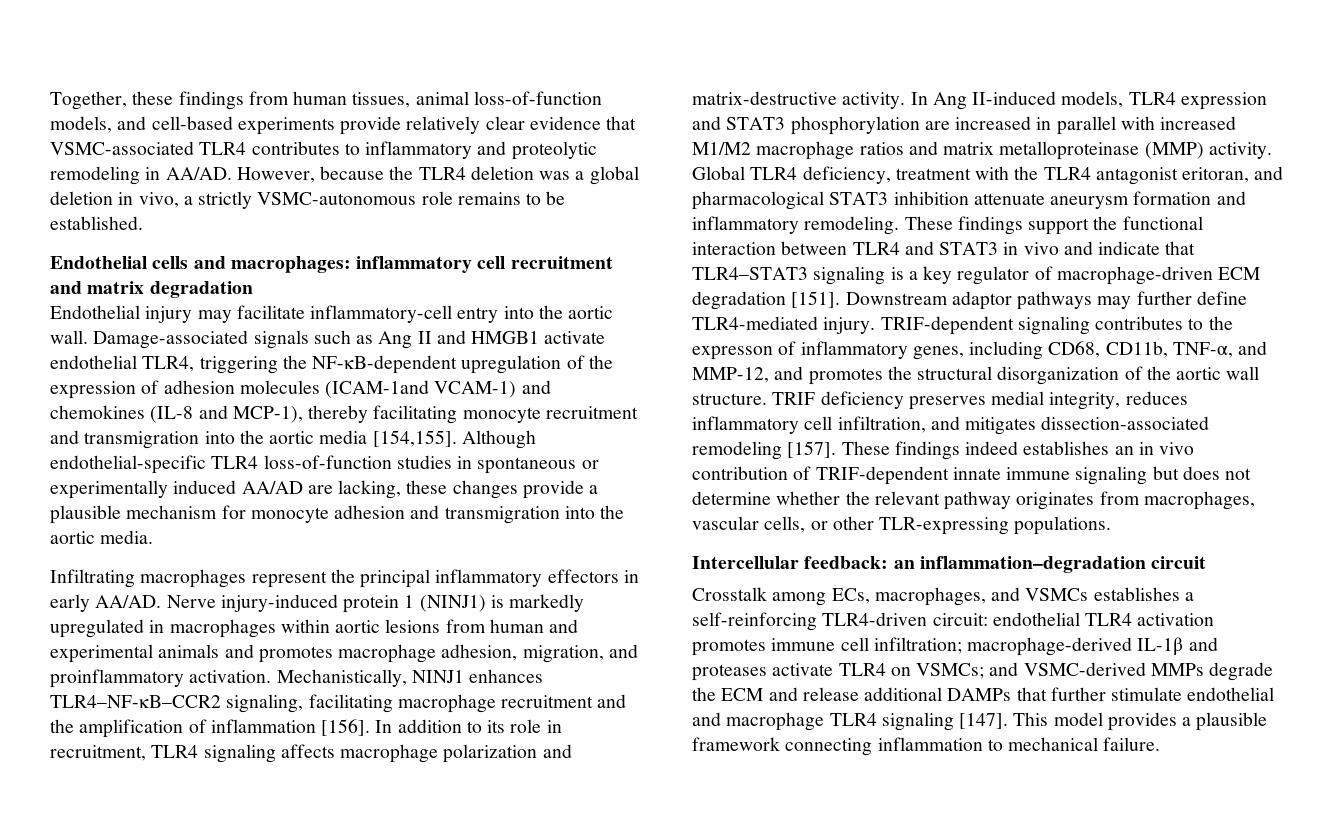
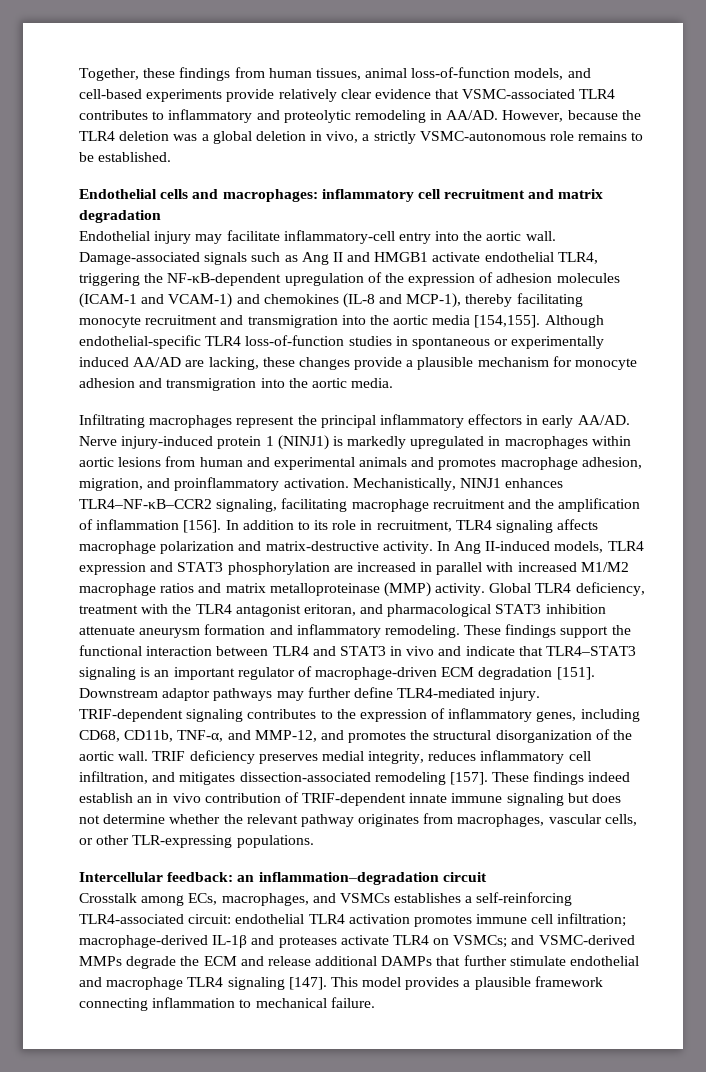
- Damage-associated signals such as Ang II and HMGB1 activate endothelial TLR4, triggering the NF-κB-dependent upregulation of the expression of adhesion molecules (ICAM-1and VCAM-1) and chemokines (IL-8 and MCP-1), thereby facilitating monocyte recruitment and transmigration into the aortic media [154,155].
+ Damage-associated signals such as Ang II and HMGB1 activate endothelial TLR4, triggering the NF-κB-dependent upregulation of the expression of adhesion molecules (ICAM-1 and VCAM-1) and chemokines (IL-8 and MCP-1), thereby facilitating monocyte recruitment and transmigration into the aortic media [154,155].
- These findings support the functional interaction between TLR4 and STAT3 in vivo and indicate that TLR4–STAT3 signaling is a key regulator of macrophage-driven ECM degradation [151].
+ These findings support the functional interaction between TLR4 and STAT3 in vivo and indicate that TLR4–STAT3 signaling is an important regulator of macrophage-driven ECM degradation [151].
- TRIF-dependent signaling contributes to the expresson of inflammatory genes, including CD68, CD11b, TNF-α, and MMP-12, and promotes the structural disorganization of the aortic wall structure.
+ TRIF-dependent signaling contributes to the expression of inflammatory genes, including CD68, CD11b, TNF-α, and MMP-12, and promotes the structural disorganization of the aortic wall.
- These findings indeed establishes an in vivo contribution of TRIF-dependent innate immune signaling but does not determine whether the relevant pathway originates from macrophages, vascular cells, or other TLR-expressing populations.
+ These findings indeed establish an in vivo contribution of TRIF-dependent innate immune signaling but does not determine whether the relevant pathway originates from macrophages, vascular cells, or other TLR-expressing populations.
- Crosstalk among ECs, macrophages, and VSMCs establishes a self-reinforcing TLR4-driven circuit: endothelial TLR4 activation promotes immune cell infiltration; macrophage-derived IL-1β and proteases activate TLR4 on VSMCs; and VSMC-derived MMPs degrade the ECM and release additional DAMPs that further stimulate endothelial and macrophage TLR4 signaling [147].
+ Crosstalk among ECs, macrophages, and VSMCs establishes a self-reinforcing TLR4-associated circuit: endothelial TLR4 activation promotes immune cell infiltration; macrophage-derived IL-1β and proteases activate TLR4 on VSMCs; and VSMC-derived MMPs degrade the ECM and release additional DAMPs that further stimulate endothelial and macrophage TLR4 signaling [147].

